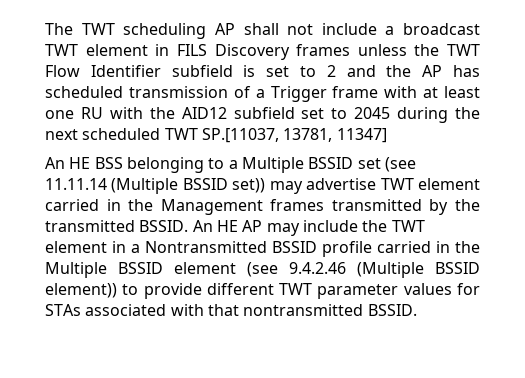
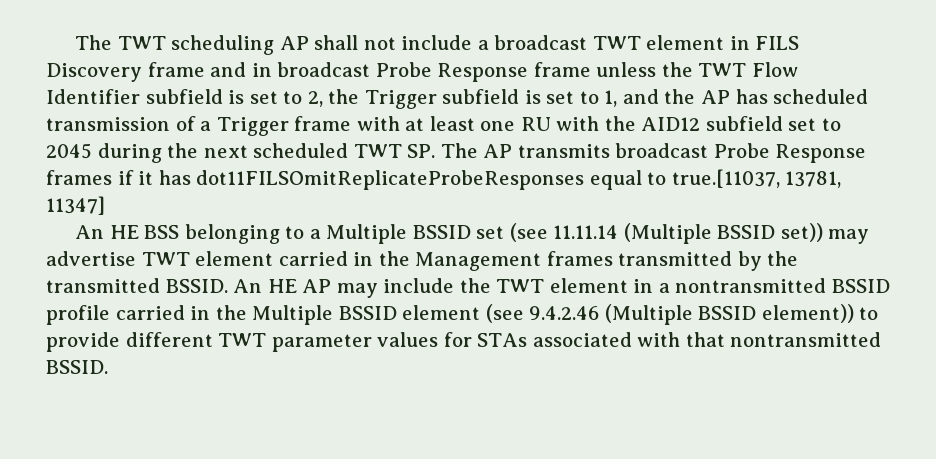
- The TWT scheduling AP shall not include a broadcast TWT element in FILS Discovery frames unless the TWT Flow Identifier subfield is set to 2 and the AP has scheduled transmission of a Trigger frame with at least one RU with the AID12 subfield set to 2045 during the next scheduled TWT SP.[11037, 13781, 11347]
+ The TWT scheduling AP shall not include a broadcast TWT element in FILS Discovery frame and in broadcast Probe Response frame unless the TWT Flow Identifier subfield is set to 2, the Trigger subfield is set to 1, and the AP has scheduled transmission of a Trigger frame with at least one RU with the AID12 subfield set to 2045 during the next scheduled TWT SP. The AP transmits broadcast Probe Response frames if it has dot11FILSOmitReplicateProbeResponses equal to true.[11037, 13781, 11347]
- An HE AP may include the TWT element in a Nontransmitted BSSID profile carried in the Multiple BSSID element (see 9.4.2.46 (Multiple BSSID element)) to provide different TWT parameter values for STAs associated with that nontransmitted BSSID.
+ An HE AP may include the TWT element in a nontransmitted BSSID profile carried in the Multiple BSSID element (see 9.4.2.46 (Multiple BSSID element)) to provide different TWT parameter values for STAs associated with that nontransmitted BSSID.

